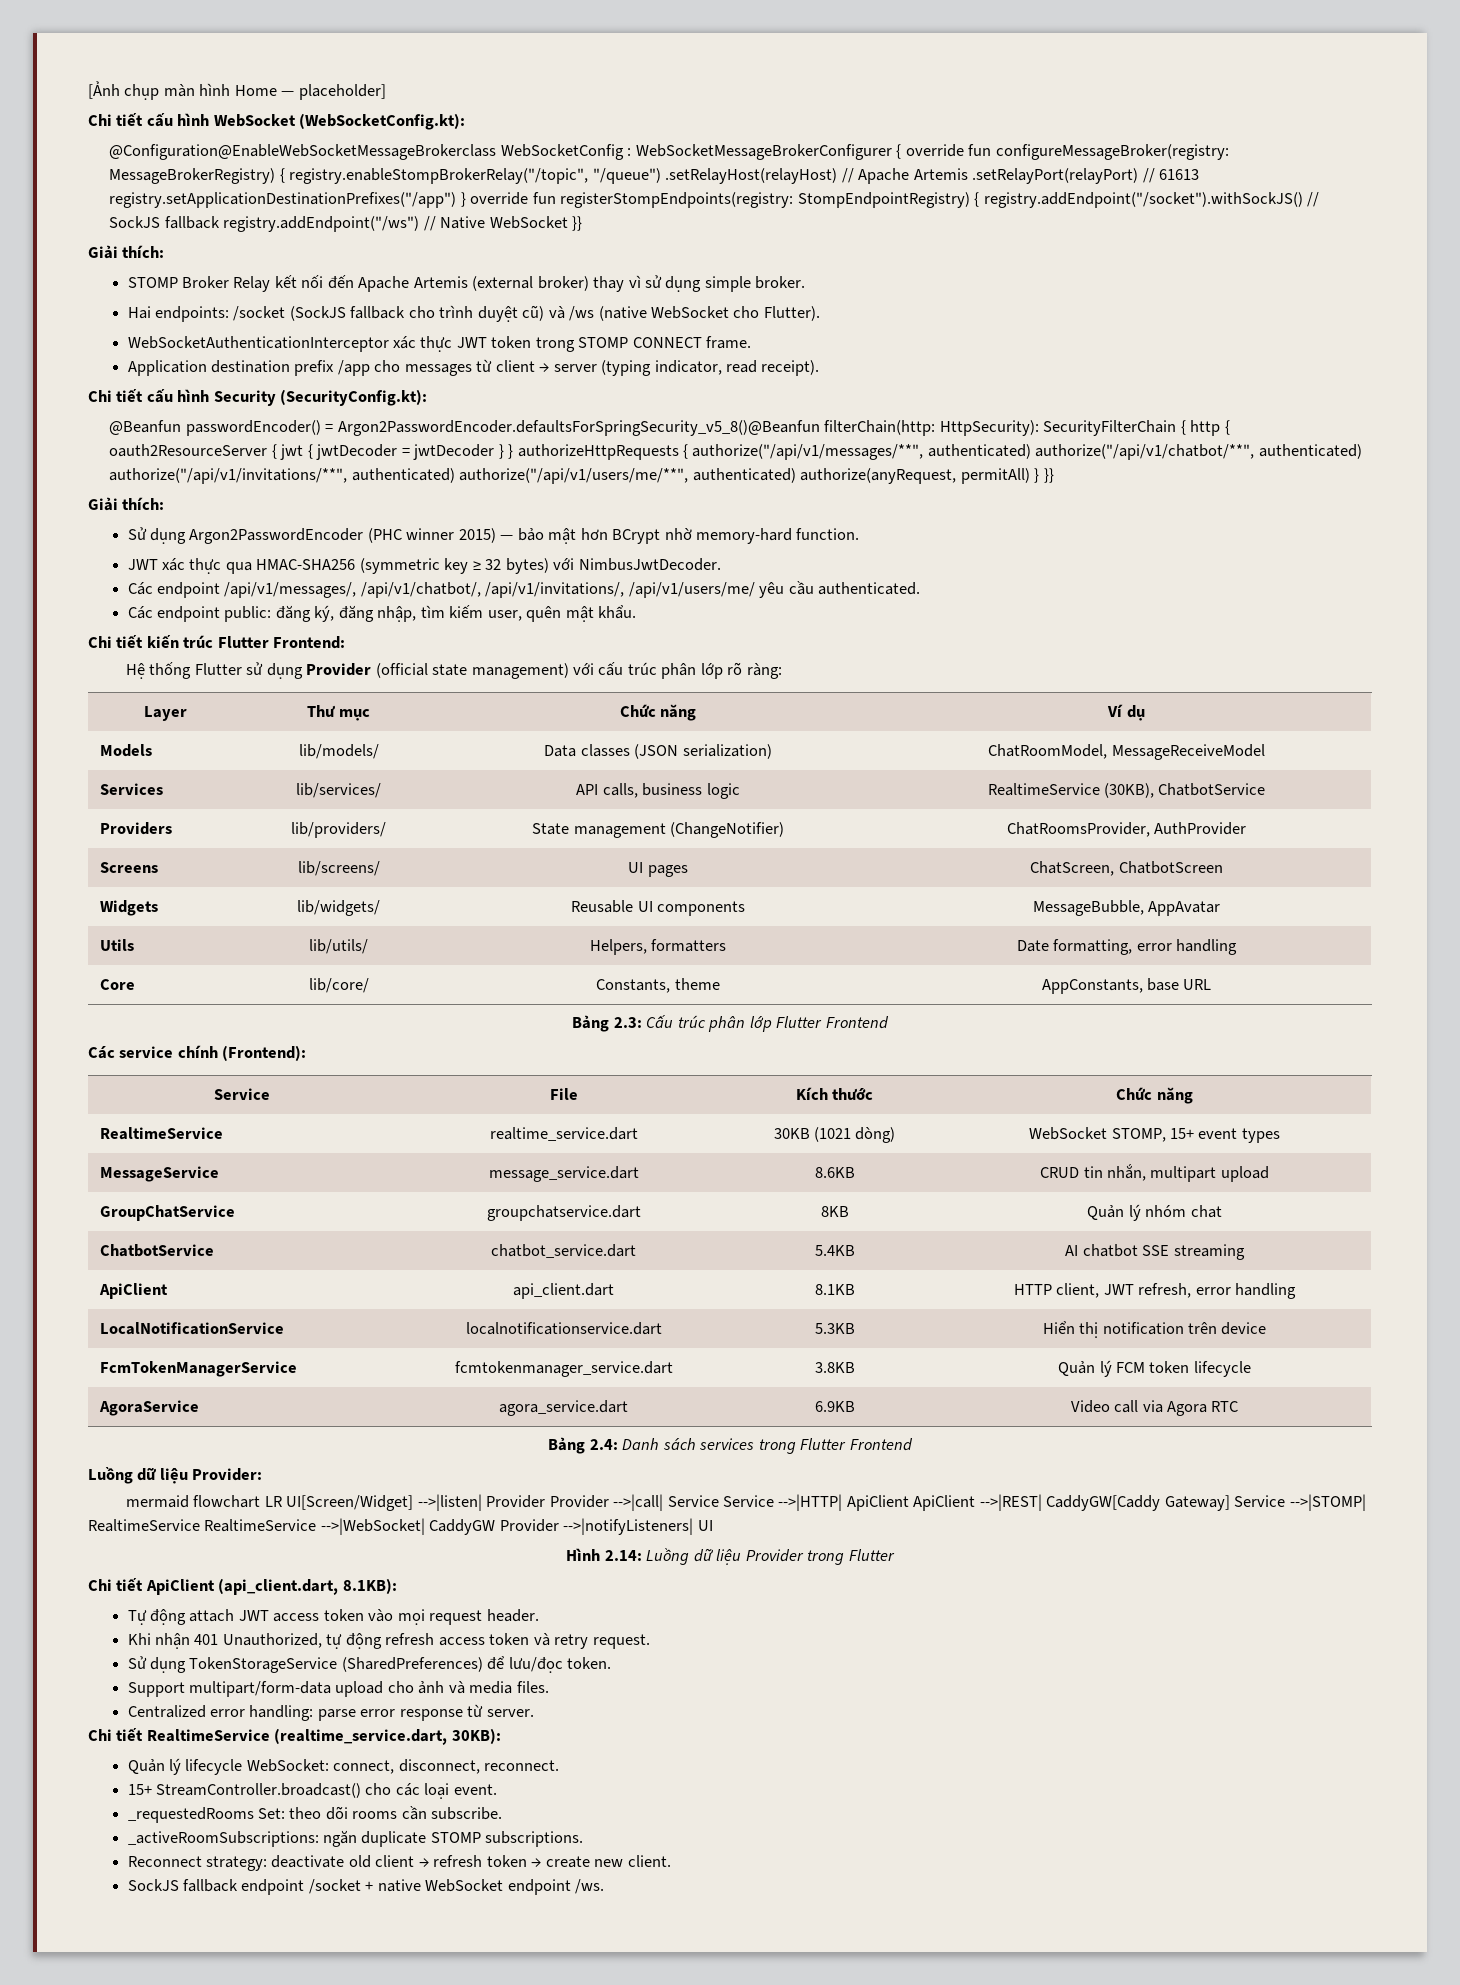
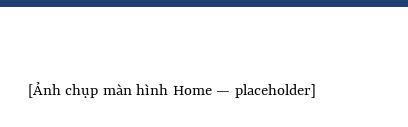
- Chi tiết cấu hình WebSocket (WebSocketConfig.kt):
- @Configuration@EnableWebSocketMessageBrokerclass WebSocketConfig : WebSocketMessageBrokerConfigurer { override fun configureMessageBroker(registry: MessageBrokerRegistry) { registry.enableStompBrokerRelay("/topic", "/queue") .setRelayHost(relayHost) // Apache Artemis .setRelayPort(relayPort) // 61613 registry.setApplicationDestinationPrefixes("/app") } override fun registerStompEndpoints(registry: StompEndpointRegistry) { registry.addEndpoint("/socket").withSockJS() // SockJS fallback registry.addEndpoint("/ws") // Native WebSocket }}
- Giải thích:
- STOMP Broker Relay kết nối đến Apache Artemis (external broker) thay vì sử dụng simple broker.
- Hai endpoints: /socket (SockJS fallback cho trình duyệt cũ) và /ws (native WebSocket cho Flutter).
- WebSocketAuthenticationInterceptor xác thực JWT token trong STOMP CONNECT frame.
- Application destination prefix /app cho messages từ client → server (typing indicator, read receipt).
- Chi tiết cấu hình Security (SecurityConfig.kt):
- @Beanfun passwordEncoder() = Argon2PasswordEncoder.defaultsForSpringSecurity_v5_8()@Beanfun filterChain(http: HttpSecurity): SecurityFilterChain { http { oauth2ResourceServer { jwt { jwtDecoder = jwtDecoder } } authorizeHttpRequests { authorize("/api/v1/messages/**", authenticated) authorize("/api/v1/chatbot/**", authenticated) authorize("/api/v1/invitations/**", authenticated) authorize("/api/v1/users/me/**", authenticated) authorize(anyRequest, permitAll) } }}
- Giải thích:
- Sử dụng Argon2PasswordEncoder (PHC winner 2015) — bảo mật hơn BCrypt nhờ memory-hard function.
- JWT xác thực qua HMAC-SHA256 (symmetric key ≥ 32 bytes) với NimbusJwtDecoder.
- Các endpoint /api/v1/messages/, /api/v1/chatbot/, /api/v1/invitations/, /api/v1/users/me/ yêu cầu authenticated.
- Các endpoint public: đăng ký, đăng nhập, tìm kiếm user, quên mật khẩu.
- Chi tiết kiến trúc Flutter Frontend:
- Hệ thống Flutter sử dụng Provider (official state management) với cấu trúc phân lớp rõ ràng:
- Layer | Thư mục | Chức năng | Ví dụ
- Models | lib/models/ | Data classes (JSON serialization) | ChatRoomModel, MessageReceiveModel
- Services | lib/services/ | API calls, business logic | RealtimeService (30KB), ChatbotService
- Providers | lib/providers/ | State management (ChangeNotifier) | ChatRoomsProvider, AuthProvider
- Screens | lib/screens/ | UI pages | ChatScreen, ChatbotScreen
- Widgets | lib/widgets/ | Reusable UI components | MessageBubble, AppAvatar
- Utils | lib/utils/ | Helpers, formatters | Date formatting, error handling
- Core | lib/core/ | Constants, theme | AppConstants, base URL
- Bảng 2.3: Cấu trúc phân lớp Flutter Frontend
- Các service chính (Frontend):
- Service | File | Kích thước | Chức năng
- RealtimeService | realtime_service.dart | 30KB (1021 dòng) | WebSocket STOMP, 15+ event types
- MessageService | message_service.dart | 8.6KB | CRUD tin nhắn, multipart upload
- GroupChatService | groupchatservice.dart | 8KB | Quản lý nhóm chat
- ChatbotService | chatbot_service.dart | 5.4KB | AI chatbot SSE streaming
- ApiClient | api_client.dart | 8.1KB | HTTP client, JWT refresh, error handling
- LocalNotificationService | localnotificationservice.dart | 5.3KB | Hiển thị notification trên device
- FcmTokenManagerService | fcmtokenmanager_service.dart | 3.8KB | Quản lý FCM token lifecycle
- AgoraService | agora_service.dart | 6.9KB | Video call via Agora RTC
- Bảng 2.4: Danh sách services trong Flutter Frontend
- Luồng dữ liệu Provider:
- mermaid flowchart LR UI[Screen/Widget] -->|listen| Provider Provider -->|call| Service Service -->|HTTP| ApiClient ApiClient -->|REST| CaddyGW[Caddy Gateway] Service -->|STOMP| RealtimeService RealtimeService -->|WebSocket| CaddyGW Provider -->|notifyListeners| UI
- Hình 2.14: Luồng dữ liệu Provider trong Flutter
- Chi tiết ApiClient (api_client.dart, 8.1KB):
- Tự động attach JWT access token vào mọi request header.
- Khi nhận 401 Unauthorized, tự động refresh access token và retry request.
- Sử dụng TokenStorageService (SharedPreferences) để lưu/đọc token.
- Support multipart/form-data upload cho ảnh và media files.
- Centralized error handling: parse error response từ server.
- Chi tiết RealtimeService (realtime_service.dart, 30KB):
- Quản lý lifecycle WebSocket: connect, disconnect, reconnect.
- 15+ StreamController.broadcast() cho các loại event.
- _requestedRooms Set: theo dõi rooms cần subscribe.
- _activeRoomSubscriptions: ngăn duplicate STOMP subscriptions.
- Reconnect strategy: deactivate old client → refresh token → create new client.
- SockJS fallback endpoint /socket + native WebSocket endpoint /ws.

